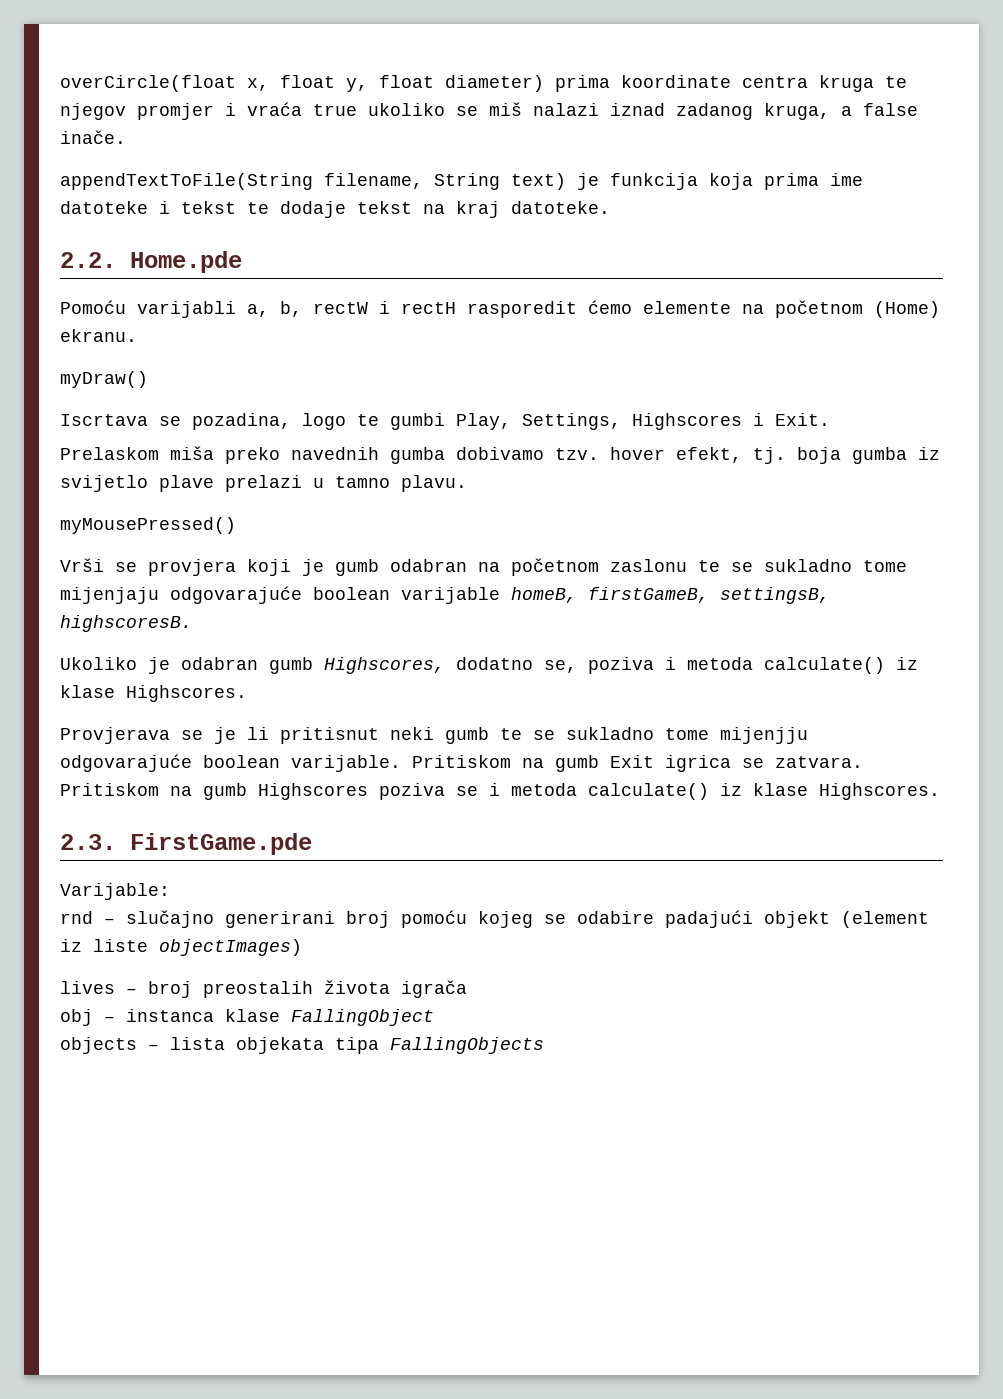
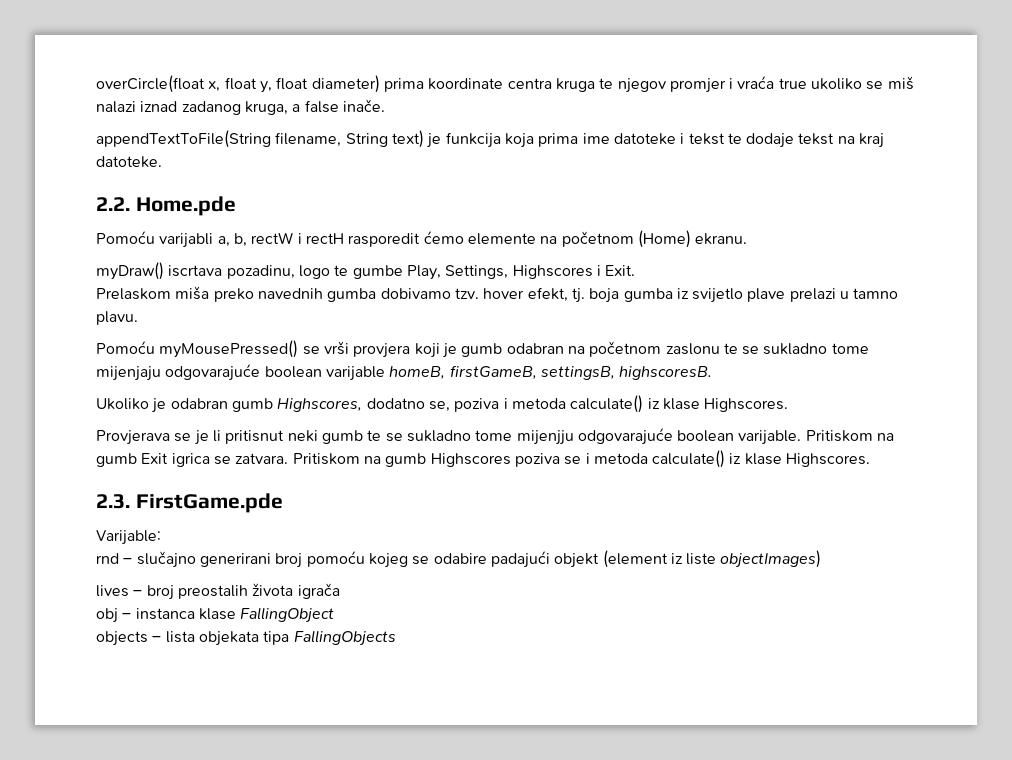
- myDraw()
- Iscrtava se pozadina, logo te gumbi Play, Settings, Highscores i Exit.
+ myDraw() iscrtava pozadinu, logo te gumbe Play, Settings, Highscores i Exit.
- myMousePressed()
- Vrši se provjera koji je gumb odabran na početnom zaslonu te se sukladno tome mijenjaju odgovarajuće boolean varijable homeB, firstGameB, settingsB, highscoresB.
+ Pomoću myMousePressed() se vrši provjera koji je gumb odabran na početnom zaslonu te se sukladno tome mijenjaju odgovarajuće boolean varijable homeB, firstGameB, settingsB, highscoresB.

